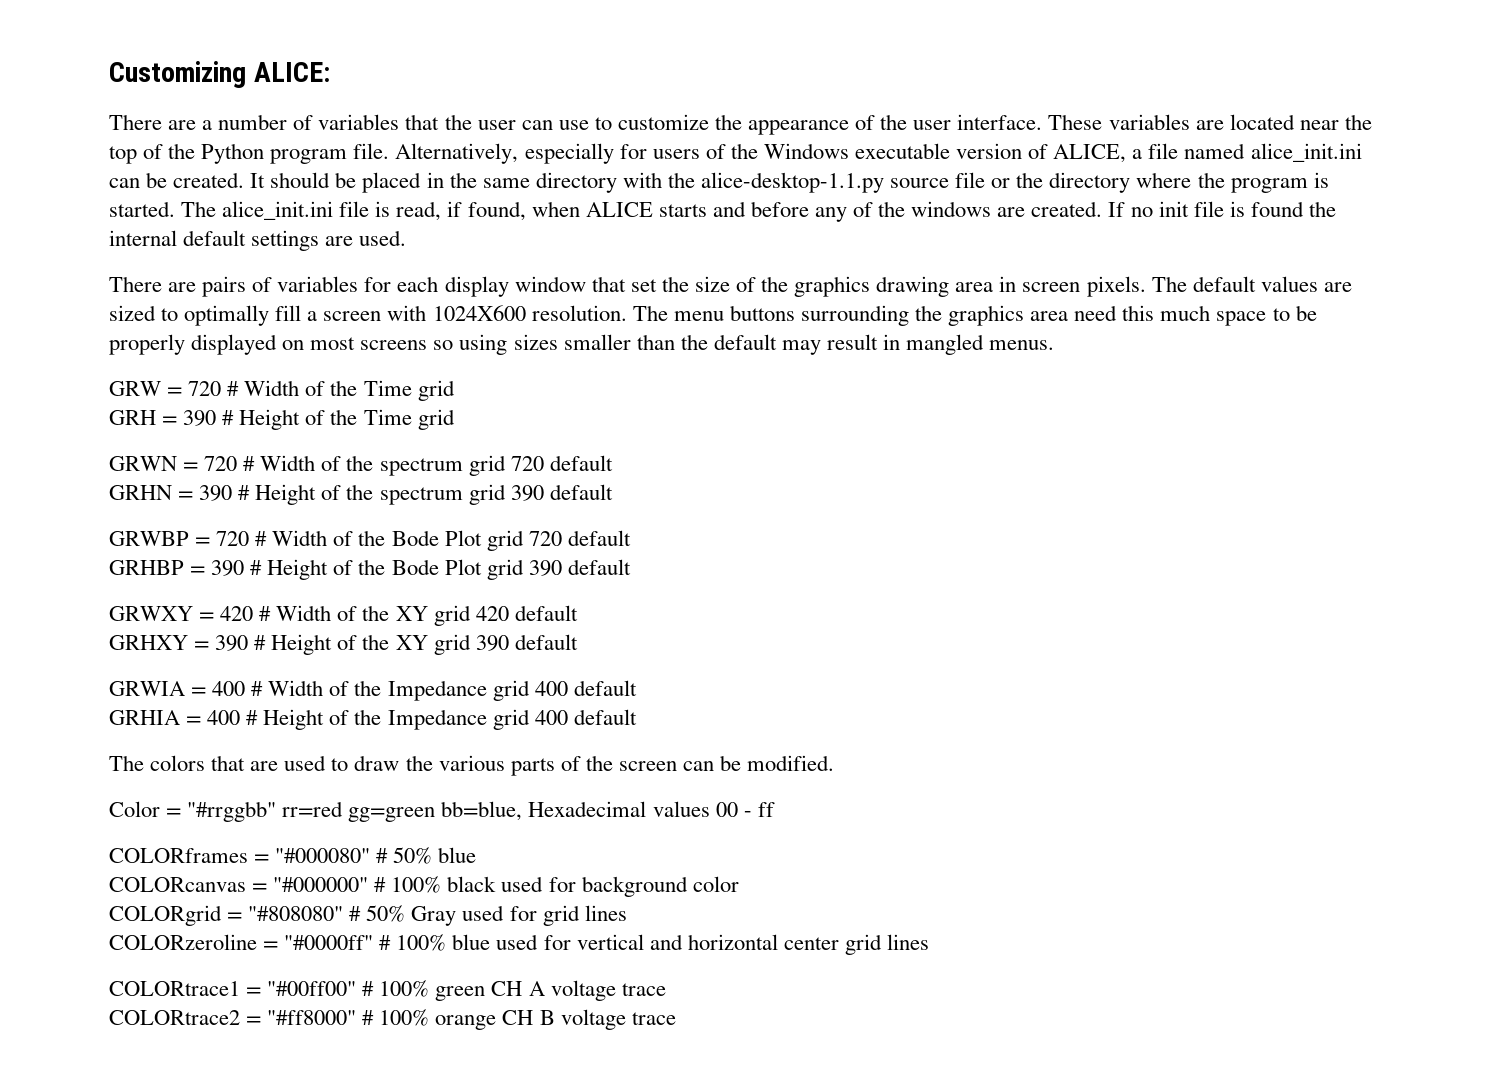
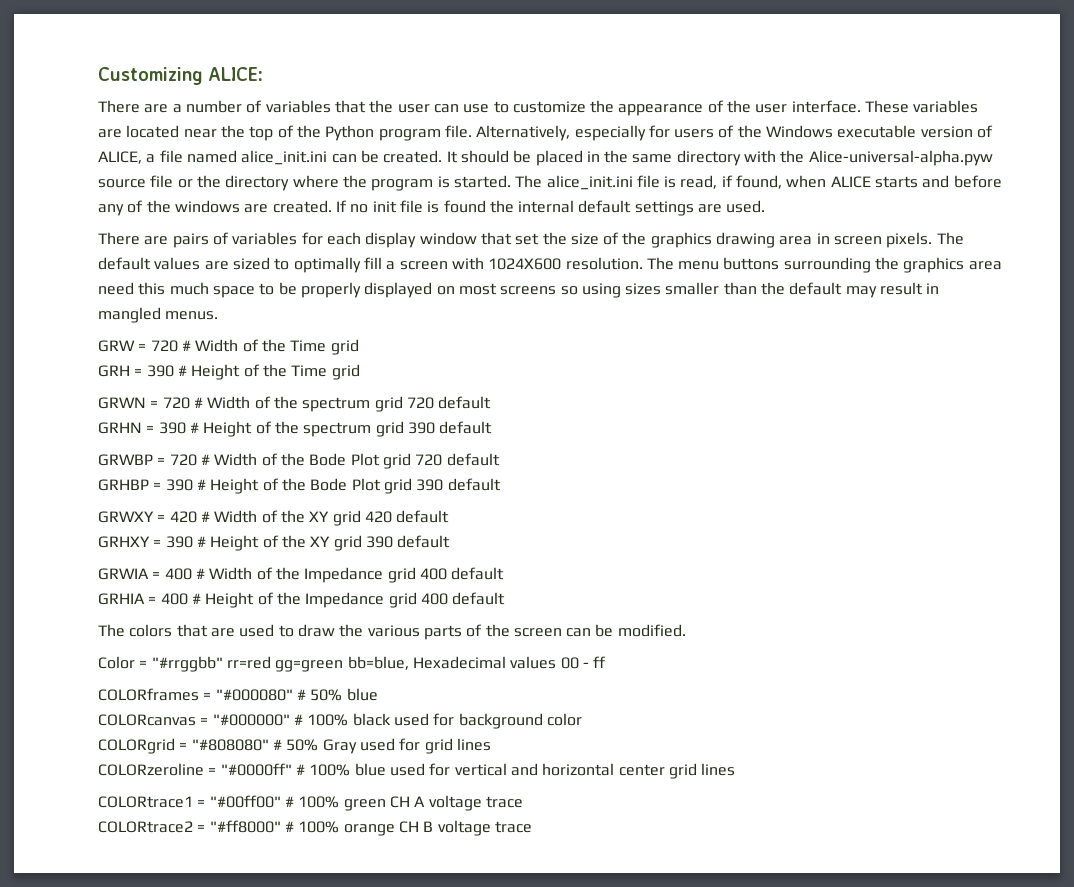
- It should be placed in the same directory with the alice-desktop-1.1.py source file or the directory where the program is started.
+ It should be placed in the same directory with the Alice-universal-alpha.pyw source file or the directory where the program is started.

